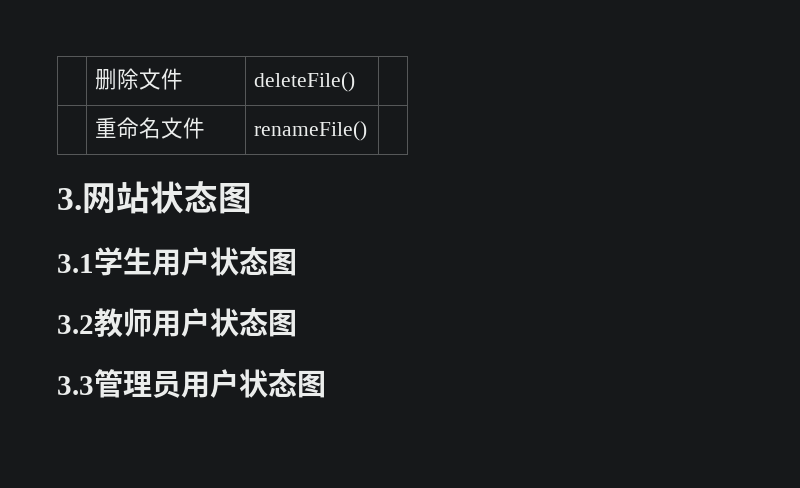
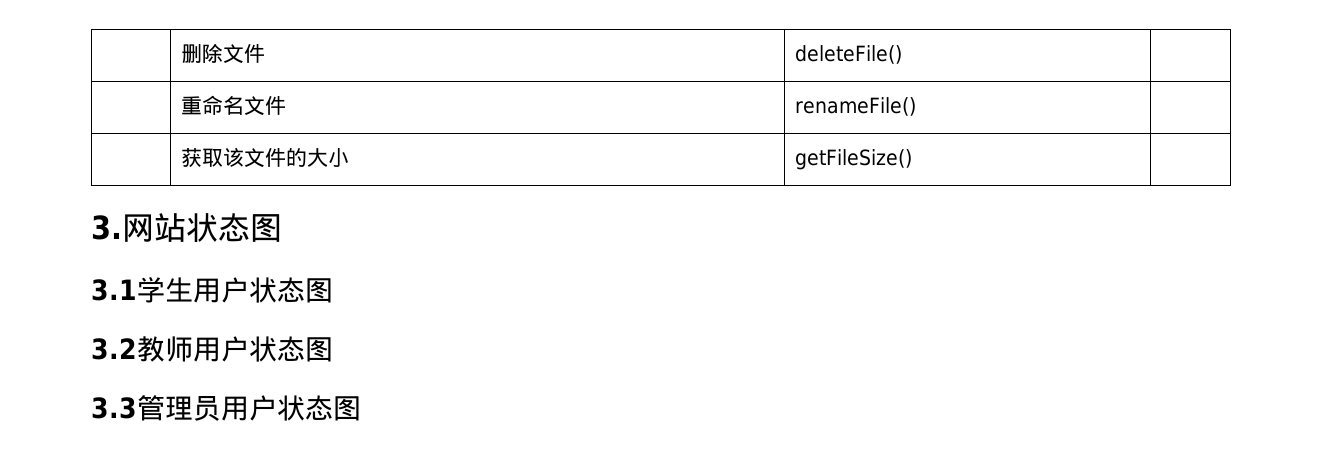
+ | 获取该文件的大小 | getFileSize() |

